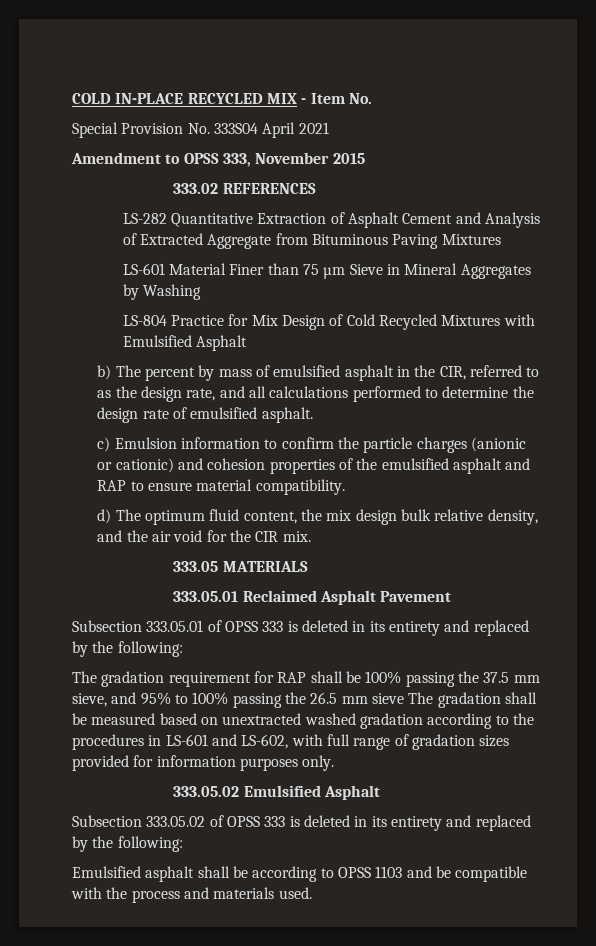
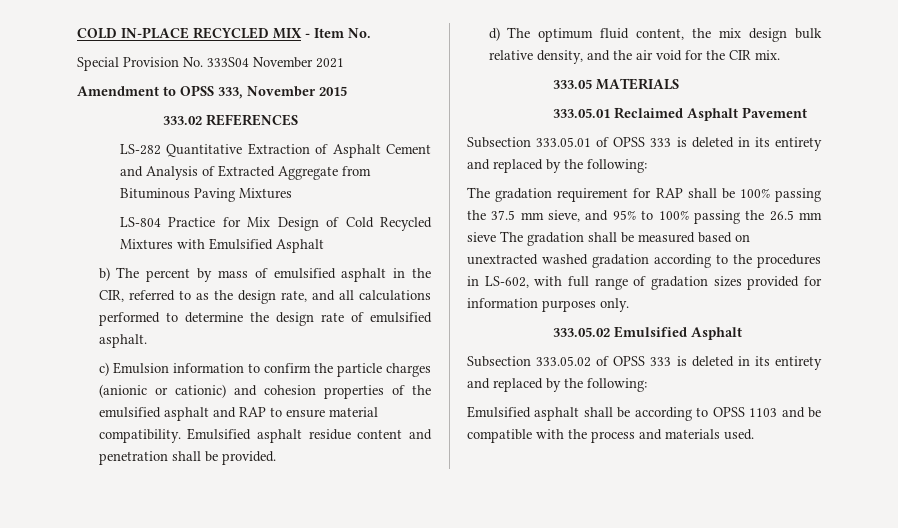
- Special Provision No. 333S04 April 2021
+ Special Provision No. 333S04 November 2021
- LS-601 Material Finer than 75 µm Sieve in Mineral Aggregates by Washing
+ Emulsified asphalt residue content and penetration shall be provided.
- The gradation requirement for RAP shall be 100% passing the 37.5 mm sieve, and 95% to 100% passing the 26.5 mm sieve The gradation shall be measured based on unextracted washed gradation according to the procedures in LS-601 and LS-602, with full range of gradation sizes provided for information purposes only.
+ The gradation requirement for RAP shall be 100% passing the 37.5 mm sieve, and 95% to 100% passing the 26.5 mm sieve The gradation shall be measured based on unextracted washed gradation according to the procedures in LS-602, with full range of gradation sizes provided for information purposes only.

